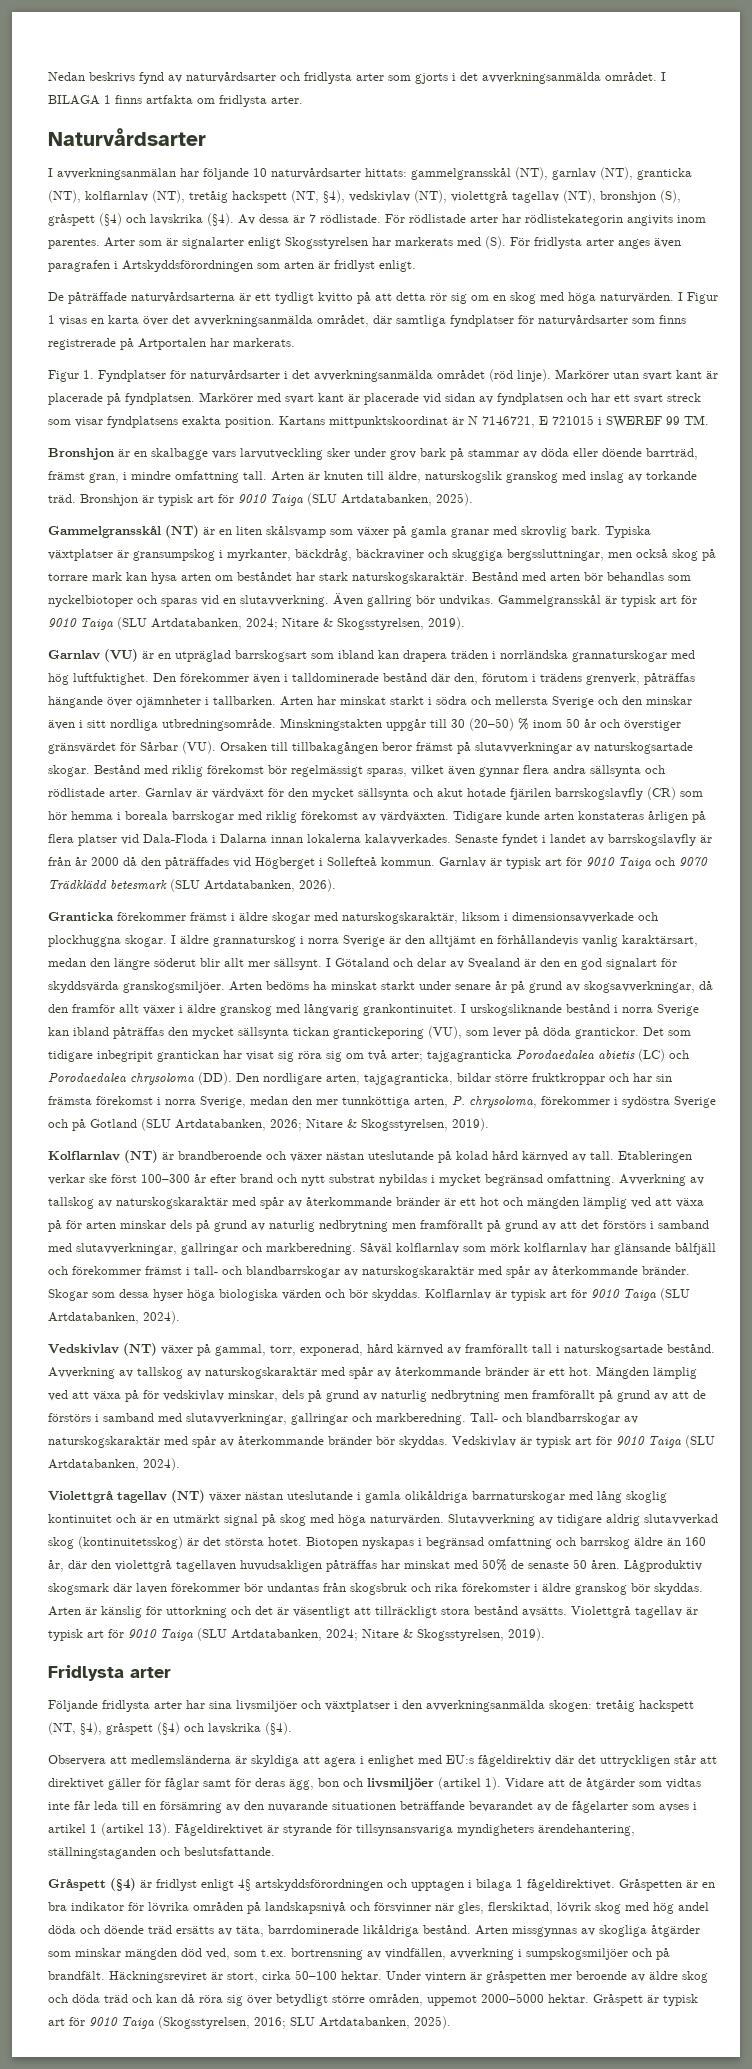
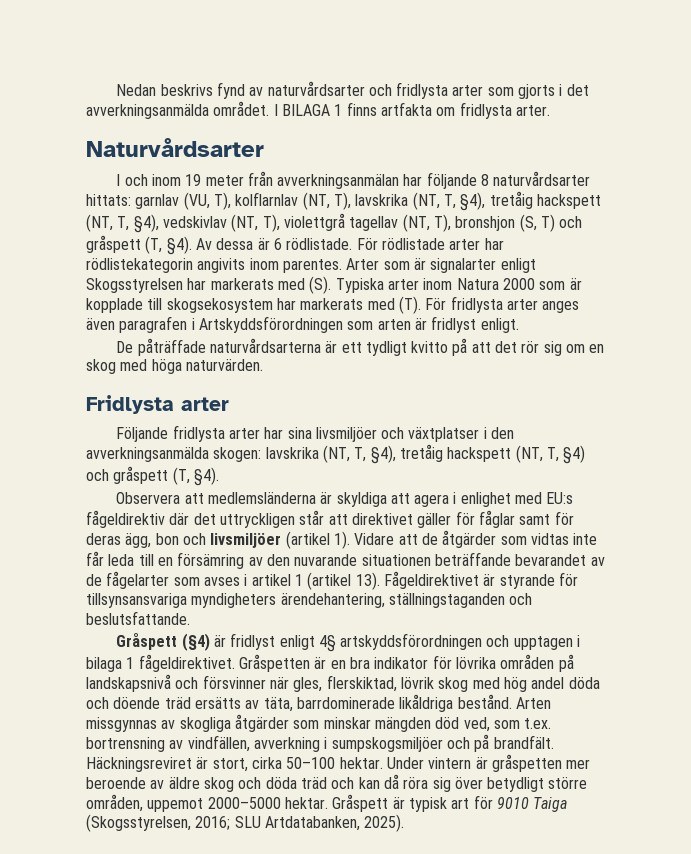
- I avverkningsanmälan har följande 10 naturvårdsarter hittats: gammelgransskål (NT), garnlav (NT), granticka (NT), kolflarnlav (NT), tretåig hackspett (NT, §4), vedskivlav (NT), violettgrå tagellav (NT), bronshjon (S), gråspett (§4) och lavskrika (§4).
+ I och inom 19 meter från avverkningsanmälan har följande 8 naturvårdsarter hittats: garnlav (VU, T), kolflarnlav (NT, T), lavskrika (NT, T, §4), tretåig hackspett (NT, T, §4), vedskivlav (NT, T), violettgrå tagellav (NT, T), bronshjon (S, T) och gråspett (T, §4).
- Av dessa är 7 rödlistade.
+ Av dessa är 6 rödlistade.
- Arter som är signalarter enligt Skogsstyrelsen har markerats med (S). För fridlysta arter anges även paragrafen i Artskyddsförordningen som arten är fridlyst enligt.
+ Arter som är signalarter enligt Skogsstyrelsen har markerats med (S). Typiska arter inom Natura 2000 som är kopplade till skogsekosystem har markerats med (T). För fridlysta arter anges även paragrafen i Artskyddsförordningen som arten är fridlyst enligt.
- De påträffade naturvårdsarterna är ett tydligt kvitto på att detta rör sig om en skog med höga naturvärden. I Figur 1 visas en karta över det avverkningsanmälda området, där samtliga fyndplatser för naturvårdsarter som finns registrerade på Artportalen har markerats.
- Figur 1. Fyndplatser för naturvårdsarter i det avverkningsanmälda området (röd linje). Markörer utan svart kant är placerade på fyndplatsen. Markörer med svart kant är placerade vid sidan av fyndplatsen och har ett svart streck som visar fyndplatsens exakta position. Kartans mittpunktskoordinat är N 7146721, E 721015 i SWEREF 99 TM.
- Bronshjon är en skalbagge vars larvutveckling sker under grov bark på stammar av döda eller döende barrträd, främst gran, i mindre omfattning tall. Arten är knuten till äldre, naturskogslik granskog med inslag av torkande träd. Bronshjon är typisk art för 9010 Taiga (SLU Artdatabanken, 2025).
- Gammelgransskål (NT) är en liten skålsvamp som växer på gamla granar med skrovlig bark. Typiska växtplatser är gransumpskog i myrkanter, bäckdråg, bäckraviner och skuggiga bergssluttningar, men också skog på torrare mark kan hysa arten om beståndet har stark naturskogskaraktär. Bestånd med arten bör behandlas som nyckelbiotoper och sparas vid en slutavverkning. Även gallring bör undvikas. Gammelgransskål är typisk art för 9010 Taiga (SLU Artdatabanken, 2024; Nitare & Skogsstyrelsen, 2019).
- Garnlav (VU) är en utpräglad barrskogsart som ibland kan drapera träden i norrländska grannaturskogar med hög luftfuktighet. Den förekommer även i talldominerade bestånd där den, förutom i trädens grenverk, påträffas hängande över ojämnheter i tallbarken. Arten har minskat starkt i södra och mellersta Sverige och den minskar även i sitt nordliga utbredningsområde. Minskningstakten uppgår till 30 (20–50) % inom 50 år och överstiger gränsvärdet för Sårbar (VU). Orsaken till tillbakagången beror främst på slutavverkningar av naturskogsartade skogar. Bestånd med riklig förekomst bör regelmässigt sparas, vilket även gynnar flera andra sällsynta och rödlistade arter. Garnlav är värdväxt för den mycket sällsynta och akut hotade fjärilen barrskogslavfly (CR) som hör hemma i boreala barrskogar med riklig förekomst av värdväxten. Tidigare kunde arten konstateras årligen på flera platser vid Dala-Floda i Dalarna innan lokalerna kalavverkades. Senaste fyndet i landet av barrskogslavfly är från år 2000 då den påträffades vid Högberget i Sollefteå kommun. Garnlav är typisk art för 9010 Taiga och 9070 Trädklädd betesmark (SLU Artdatabanken, 2026).
- Granticka förekommer främst i äldre skogar med naturskogskaraktär, liksom i dimensionsavverkade och plockhuggna skogar. I äldre grannaturskog i norra Sverige är den alltjämt en förhållandevis vanlig karaktärsart, medan den längre söderut blir allt mer sällsynt. I Götaland och delar av Svealand är den en god signalart för skyddsvärda granskogsmiljöer. Arten bedöms ha minskat starkt under senare år på grund av skogsavverkningar, då den framför allt växer i äldre granskog med långvarig grankontinuitet. I urskogsliknande bestånd i norra Sverige kan ibland påträffas den mycket sällsynta tickan grantickeporing (VU), som lever på döda grantickor. Det som tidigare inbegripit grantickan har visat sig röra sig om två arter; tajgagranticka Porodaedalea abietis (LC) och Porodaedalea chrysoloma (DD). Den nordligare arten, tajgagranticka, bildar större fruktkroppar och har sin främsta förekomst i norra Sverige, medan den mer tunnköttiga arten, P. chrysoloma, förekommer i sydöstra Sverige och på Gotland (SLU Artdatabanken, 2026; Nitare & Skogsstyrelsen, 2019).
- Kolflarnlav (NT) är brandberoende och växer nästan uteslutande på kolad hård kärnved av tall. Etableringen verkar ske först 100–300 år efter brand och nytt substrat nybildas i mycket begränsad omfattning. Avverkning av tallskog av naturskogskaraktär med spår av återkommande bränder är ett hot och mängden lämplig ved att växa på för arten minskar dels på grund av naturlig nedbrytning men framförallt på grund av att det förstörs i samband med slutavverkningar, gallringar och markberedning. Såväl kolflarnlav som mörk kolflarnlav har glänsande bålfjäll och förekommer främst i tall- och blandbarrskogar av naturskogskaraktär med spår av återkommande bränder. Skogar som dessa hyser höga biologiska värden och bör skyddas. Kolflarnlav är typisk art för 9010 Taiga (SLU Artdatabanken, 2024).
- Vedskivlav (NT) växer på gammal, torr, exponerad, hård kärnved av framförallt tall i naturskogsartade bestånd. Avverkning av tallskog av naturskogskaraktär med spår av återkommande bränder är ett hot. Mängden lämplig ved att växa på för vedskivlav minskar, dels på grund av naturlig nedbrytning men framförallt på grund av att de förstörs i samband med slutavverkningar, gallringar och markberedning. Tall- och blandbarrskogar av naturskogskaraktär med spår av återkommande bränder bör skyddas. Vedskivlav är typisk art för 9010 Taiga (SLU Artdatabanken, 2024).
- Violettgrå tagellav (NT) växer nästan uteslutande i gamla olikåldriga barrnaturskogar med lång skoglig kontinuitet och är en utmärkt signal på skog med höga naturvärden. Slutavverkning av tidigare aldrig slutavverkad skog (kontinuitetsskog) är det största hotet. Biotopen nyskapas i begränsad omfattning och barrskog äldre än 160 år, där den violettgrå tagellaven huvudsakligen påträffas har minskat med 50% de senaste 50 åren. Lågproduktiv skogsmark där laven förekommer bör undantas från skogsbruk och rika förekomster i äldre granskog bör skyddas. Arten är känslig för uttorkning och det är väsentligt att tillräckligt stora bestånd avsätts. Violettgrå tagellav är typisk art för 9010 Taiga (SLU Artdatabanken, 2024; Nitare & Skogsstyrelsen, 2019).
+ De påträffade naturvårdsarterna är ett tydligt kvitto på att det rör sig om en skog med höga naturvärden.
- Följande fridlysta arter har sina livsmiljöer och växtplatser i den avverkningsanmälda skogen: tretåig hackspett (NT, §4), gråspett (§4) och lavskrika (§4).
+ Följande fridlysta arter har sina livsmiljöer och växtplatser i den avverkningsanmälda skogen: lavskrika (NT, T, §4), tretåig hackspett (NT, T, §4) och gråspett (T, §4).

